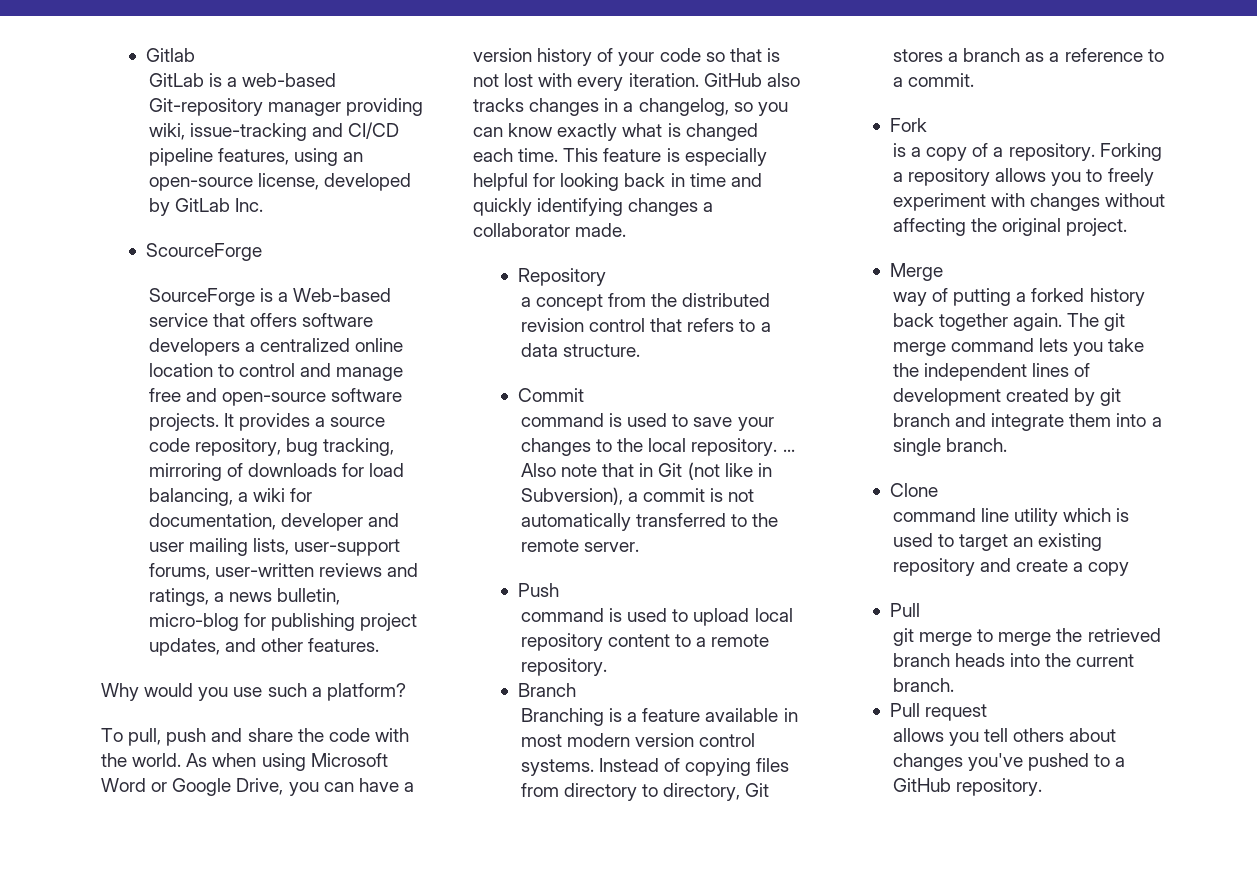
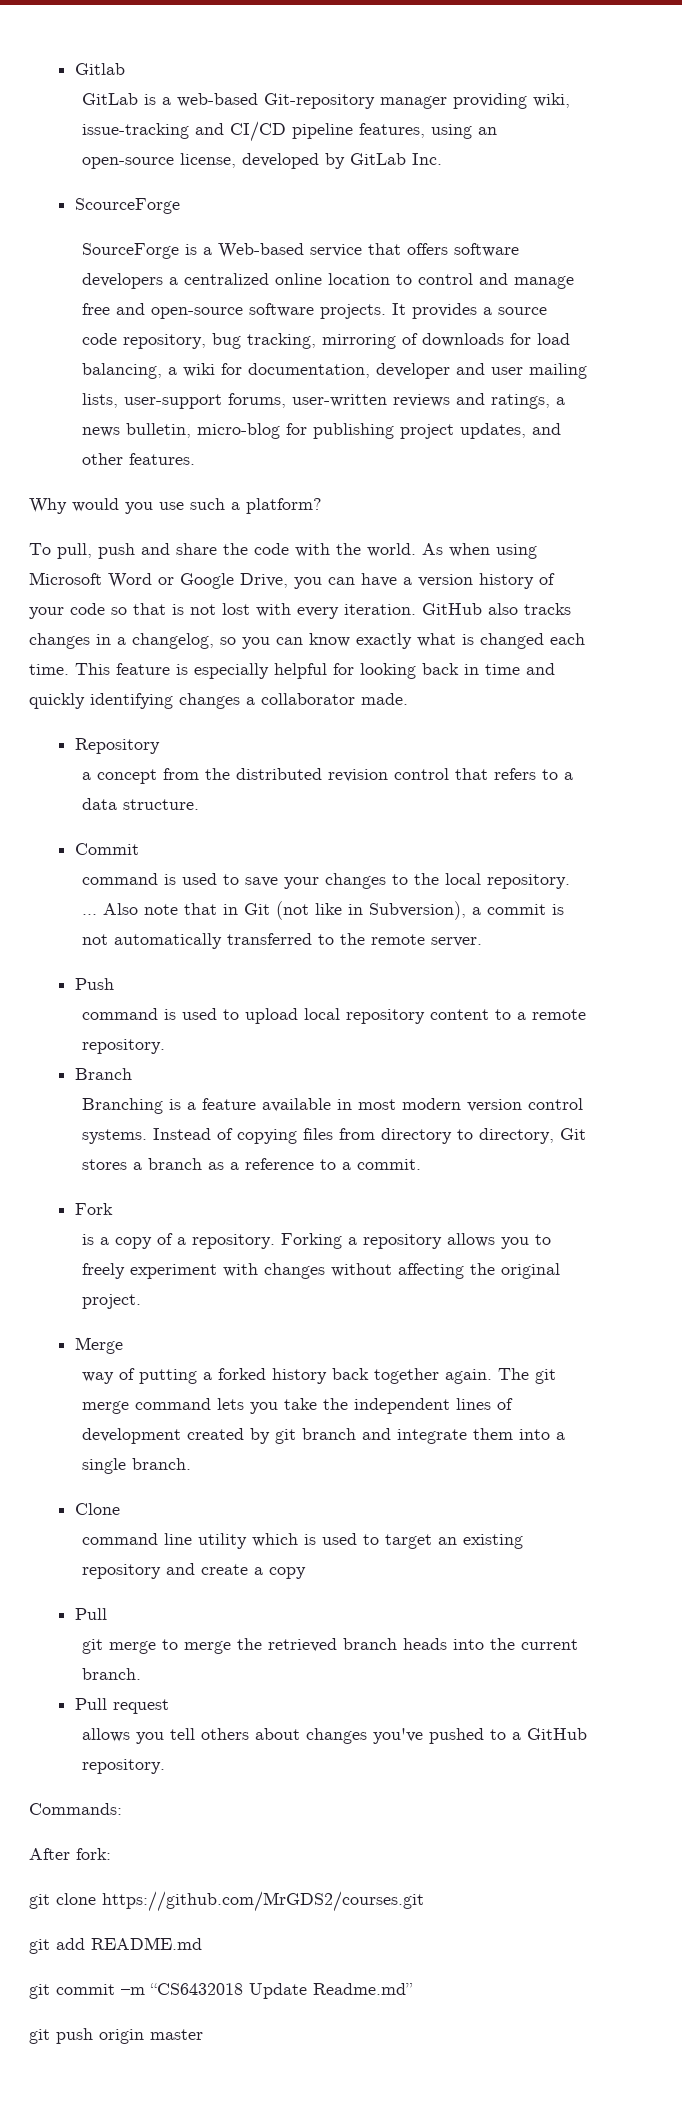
+ Commands:
+ After fork:
+ git clone https://github.com/MrGDS2/courses.git
+ git add README.md
+ git commit –m “CS6432018 Update Readme.md”
+ git push origin master

